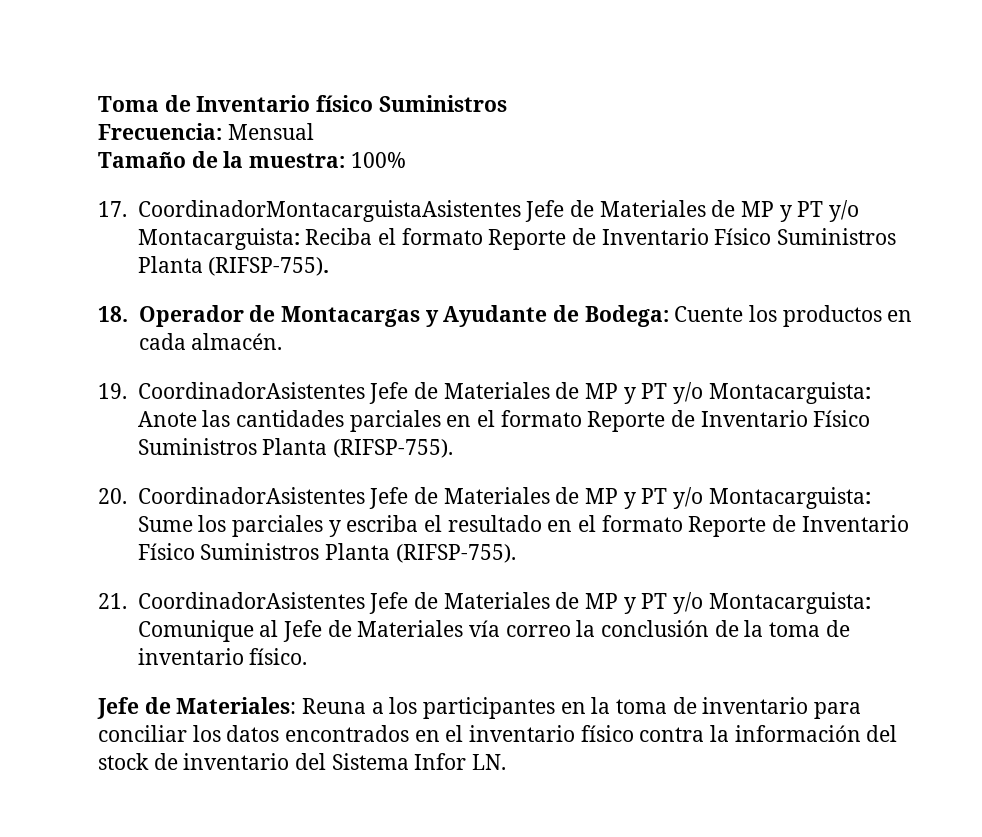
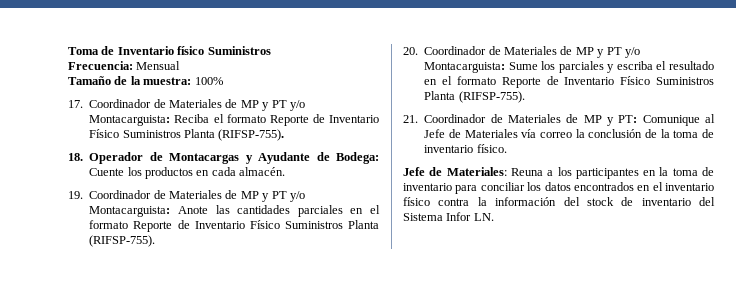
- 17. CoordinadorMontacarguistaAsistentes Jefe de Materiales de MP y PT y/o Montacarguista: Reciba el formato Reporte de Inventario Físico Suministros Planta (RIFSP-755).
+ 17. Coordinador de Materiales de MP y PT y/o Montacarguista: Reciba el formato Reporte de Inventario Físico Suministros Planta (RIFSP-755).
- 19. CoordinadorAsistentes Jefe de Materiales de MP y PT y/o Montacarguista: Anote las cantidades parciales en el formato Reporte de Inventario Físico Suministros Planta (RIFSP-755).
+ 19. Coordinador de Materiales de MP y PT y/o Montacarguista: Anote las cantidades parciales en el formato Reporte de Inventario Físico Suministros Planta (RIFSP-755).
- 20. CoordinadorAsistentes Jefe de Materiales de MP y PT y/o Montacarguista: Sume los parciales y escriba el resultado en el formato Reporte de Inventario Físico Suministros Planta (RIFSP-755).
+ 20. Coordinador de Materiales de MP y PT y/o Montacarguista: Sume los parciales y escriba el resultado en el formato Reporte de Inventario Físico Suministros Planta (RIFSP-755).
- 21. CoordinadorAsistentes Jefe de Materiales de MP y PT y/o Montacarguista: Comunique al Jefe de Materiales vía correo la conclusión de la toma de inventario físico.
+ 21. Coordinador de Materiales de MP y PT: Comunique al Jefe de Materiales vía correo la conclusión de la toma de inventario físico.

